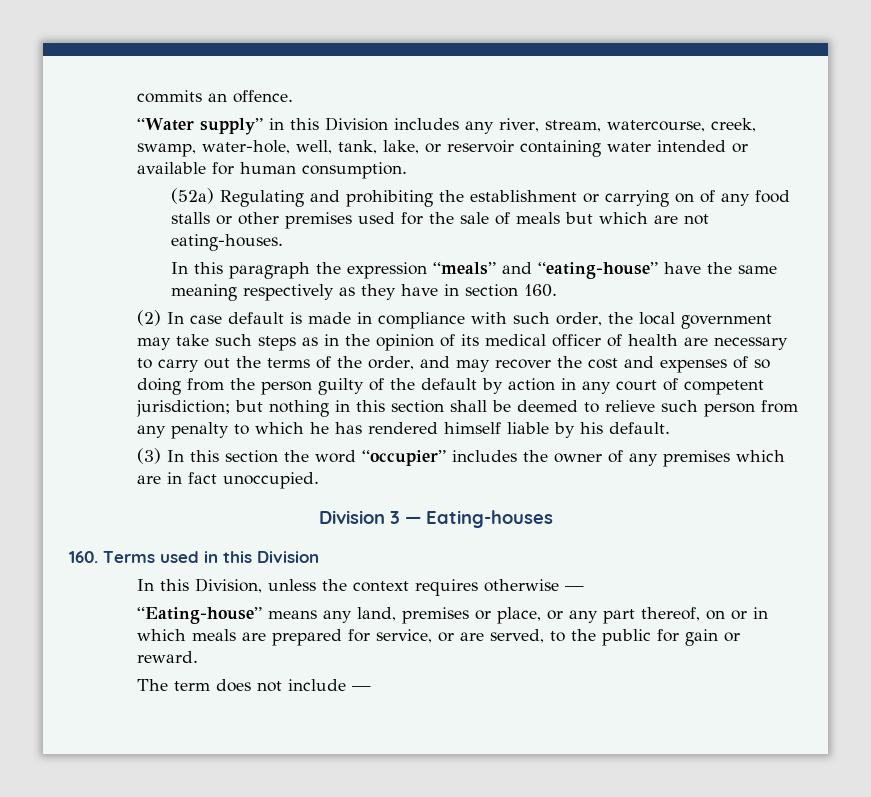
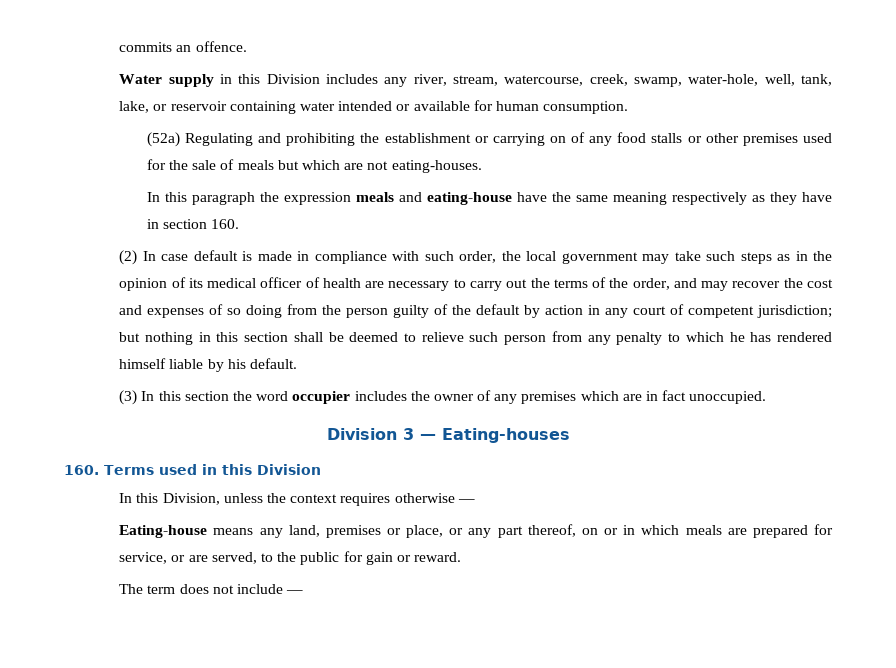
- “Water supply” in this Division includes any river, stream, watercourse, creek, swamp, water-hole, well, tank, lake, or reservoir containing water intended or available for human consumption.
+ Water supply in this Division includes any river, stream, watercourse, creek, swamp, water-hole, well, tank, lake, or reservoir containing water intended or available for human consumption.
- In this paragraph the expression “meals” and “eating-house” have the same meaning respectively as they have in section 160.
+ In this paragraph the expression meals and eating-house have the same meaning respectively as they have in section 160.
- (3) In this section the word “occupier” includes the owner of any premises which are in fact unoccupied.
+ (3) In this section the word occupier includes the owner of any premises which are in fact unoccupied.
- “Eating-house” means any land, premises or place, or any part thereof, on or in which meals are prepared for service, or are served, to the public for gain or reward.
+ Eating-house means any land, premises or place, or any part thereof, on or in which meals are prepared for service, or are served, to the public for gain or reward.

